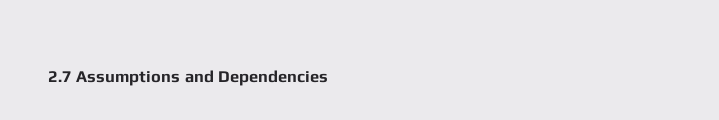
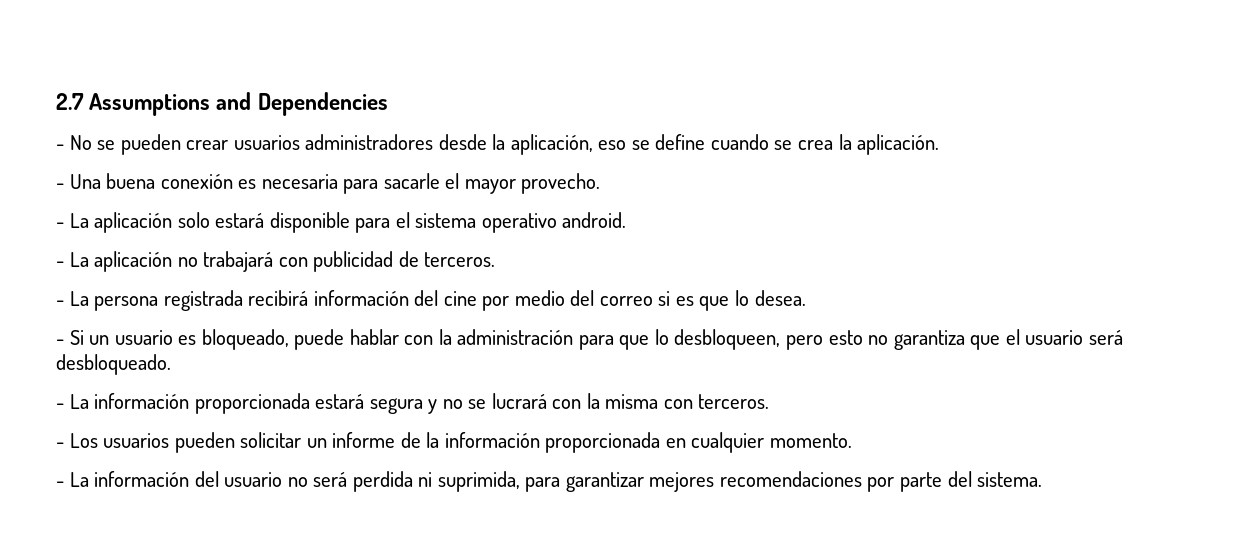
+ - No se pueden crear usuarios administradores desde la aplicación, eso se define cuando se crea la aplicación.
+ - Una buena conexión es necesaria para sacarle el mayor provecho.
+ - La aplicación solo estará disponible para el sistema operativo android.
+ - La aplicación no trabajará con publicidad de terceros.
+ - La persona registrada recibirá información del cine por medio del correo si es que lo desea.
+ - Si un usuario es bloqueado, puede hablar con la administración para que lo desbloqueen, pero esto no garantiza que el usuario será desbloqueado.
+ - La información proporcionada estará segura y no se lucrará con la misma con terceros.
+ - Los usuarios pueden solicitar un informe de la información proporcionada en cualquier momento.
+ - La información del usuario no será perdida ni suprimida, para garantizar mejores recomendaciones por parte del sistema.

